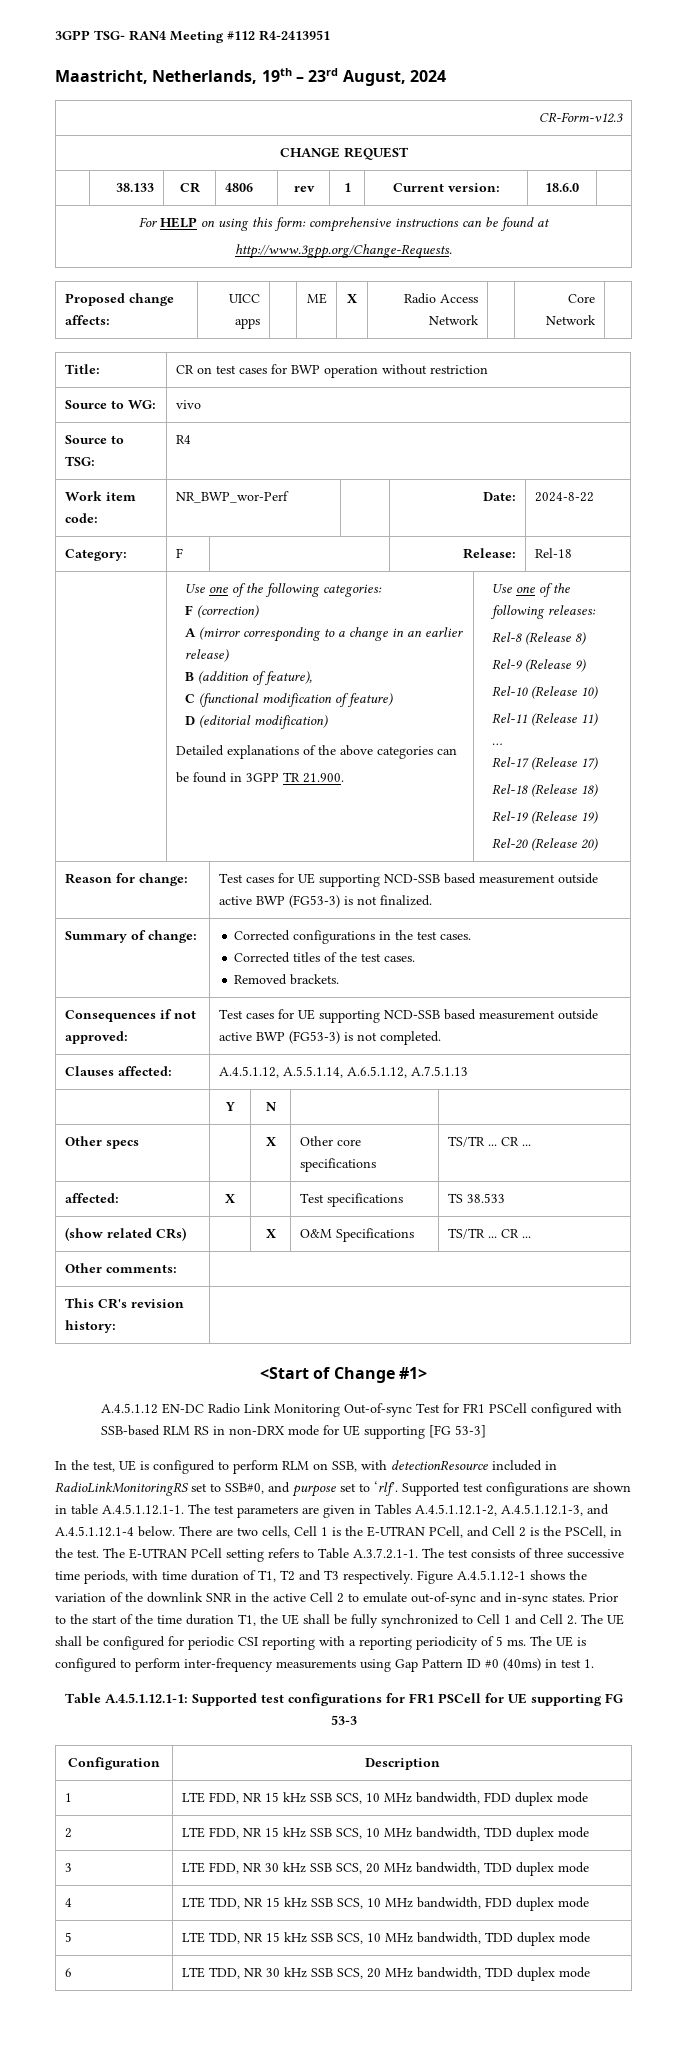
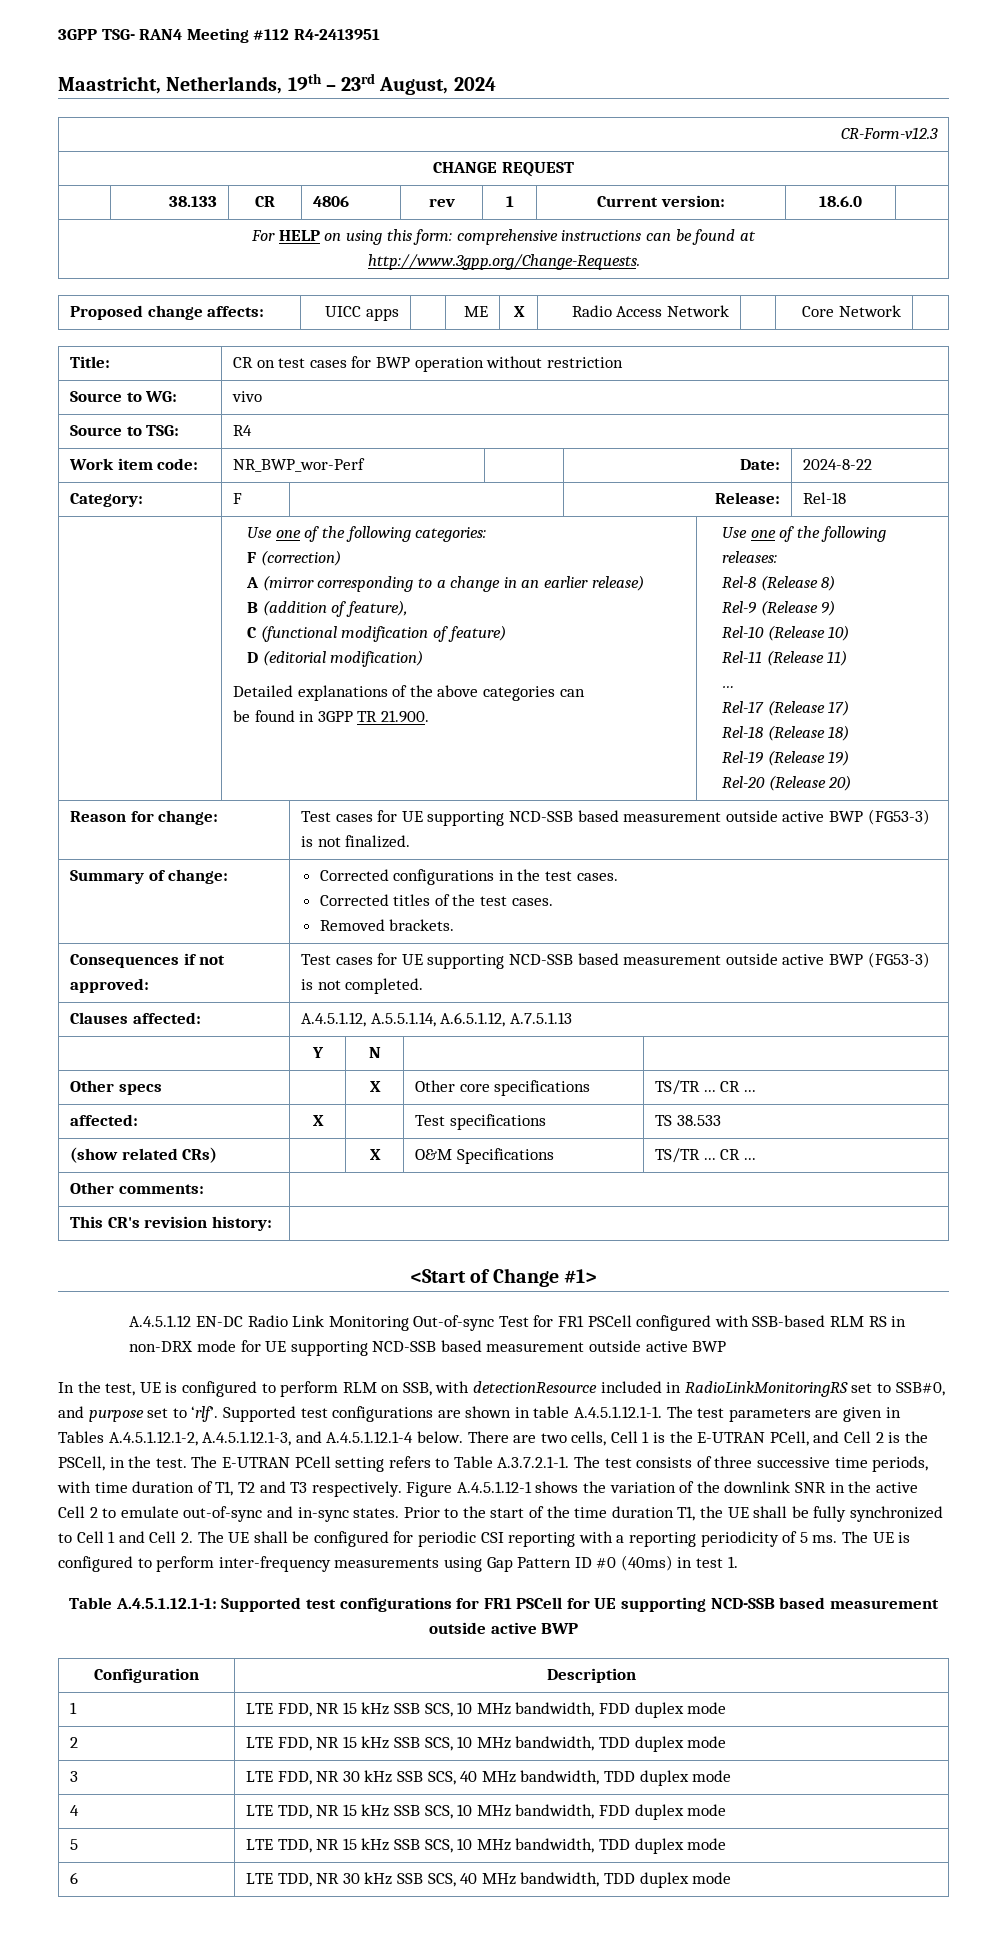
- A.4.5.1.12 EN-DC Radio Link Monitoring Out-of-sync Test for FR1 PSCell configured with SSB-based RLM RS in non-DRX mode for UE supporting [FG 53-3]
+ A.4.5.1.12 EN-DC Radio Link Monitoring Out-of-sync Test for FR1 PSCell configured with SSB-based RLM RS in non-DRX mode for UE supporting NCD-SSB based measurement outside active BWP
- Table A.4.5.1.12.1-1: Supported test configurations for FR1 PSCell for UE supporting FG 53-3
+ Table A.4.5.1.12.1-1: Supported test configurations for FR1 PSCell for UE supporting NCD-SSB based measurement outside active BWP
- 3 | LTE FDD, NR 30 kHz SSB SCS, 20 MHz bandwidth, TDD duplex mode
+ 3 | LTE FDD, NR 30 kHz SSB SCS, 40 MHz bandwidth, TDD duplex mode
- 6 | LTE TDD, NR 30 kHz SSB SCS, 20 MHz bandwidth, TDD duplex mode
+ 6 | LTE TDD, NR 30 kHz SSB SCS, 40 MHz bandwidth, TDD duplex mode

